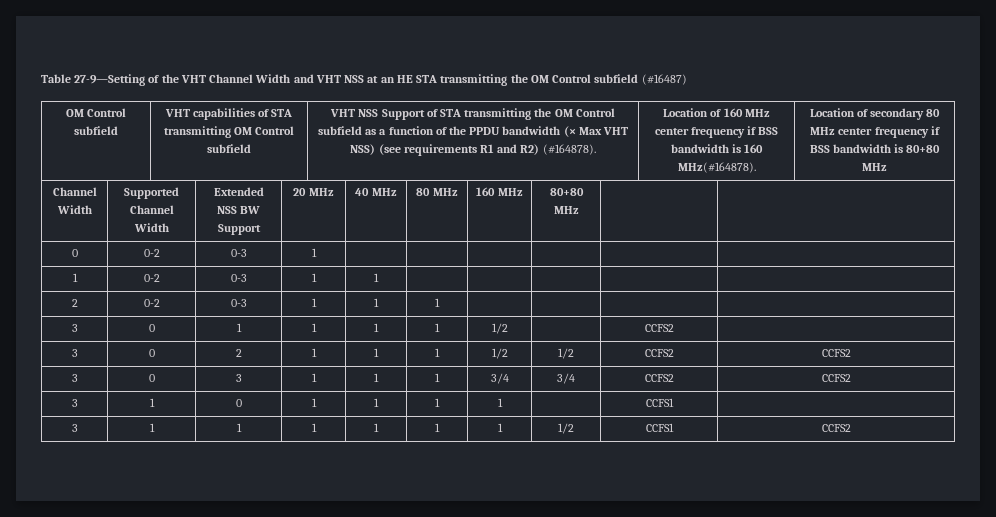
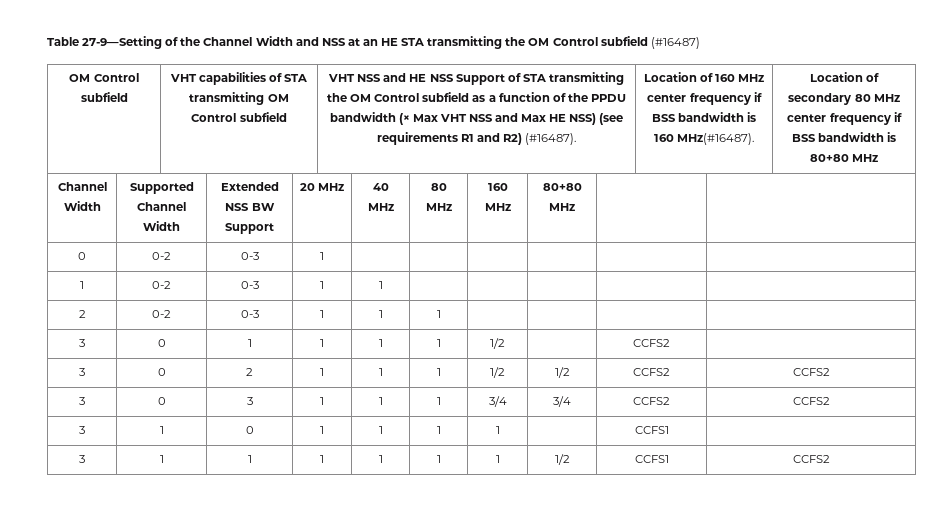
- Table 27-9—Setting of the VHT Channel Width and VHT NSS at an HE STA transmitting the OM Control subfield (#16487)
+ Table 27-9—Setting of the Channel Width and NSS at an HE STA transmitting the OM Control subfield (#16487)
- VHT NSS Support of STA transmitting the OM Control subfield as a function of the PPDU bandwidth (× Max VHT NSS) (see requirements R1 and R2) (#164878).
+ VHT NSS and HE NSS Support of STA transmitting the OM Control subfield as a function of the PPDU bandwidth (× Max VHT NSS and Max HE NSS) (see requirements R1 and R2) (#16487).
- Location of 160 MHz center frequency if BSS bandwidth is 160 MHz(#164878).
+ Location of 160 MHz center frequency if BSS bandwidth is 160 MHz(#16487).

